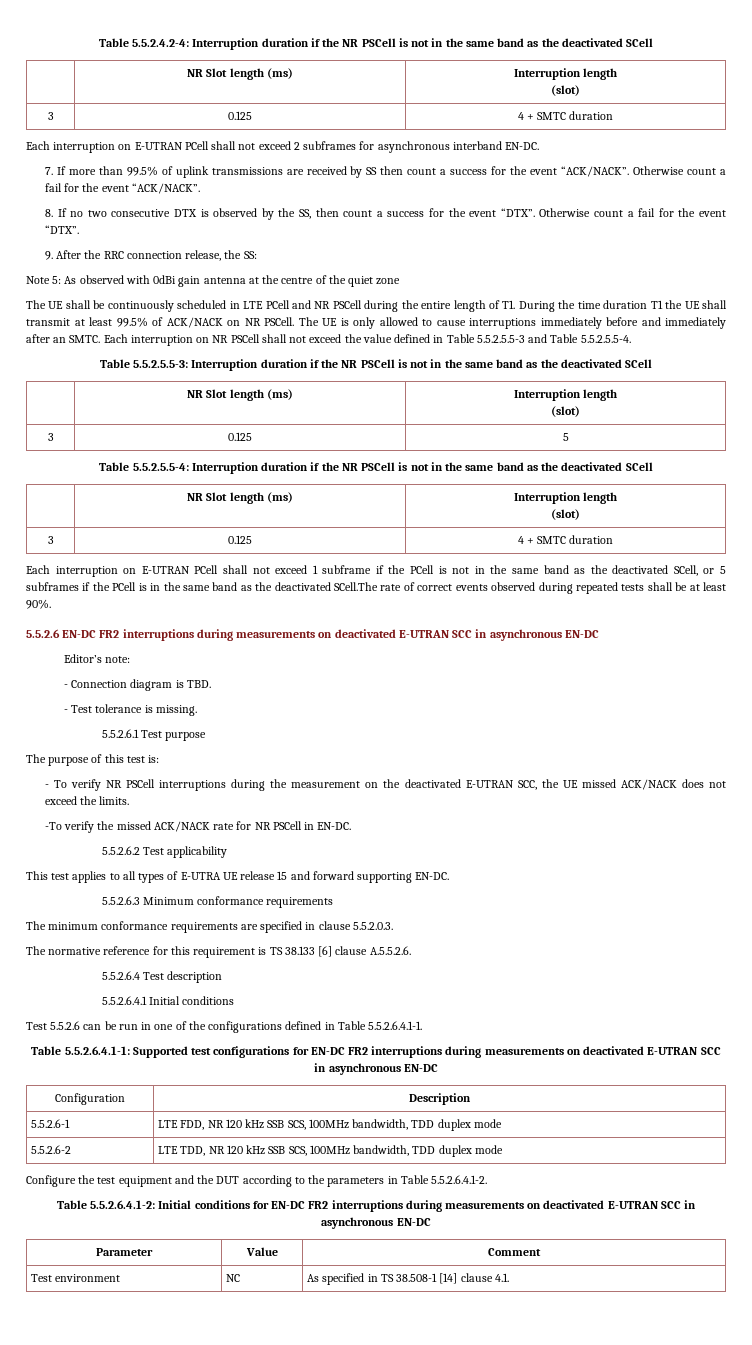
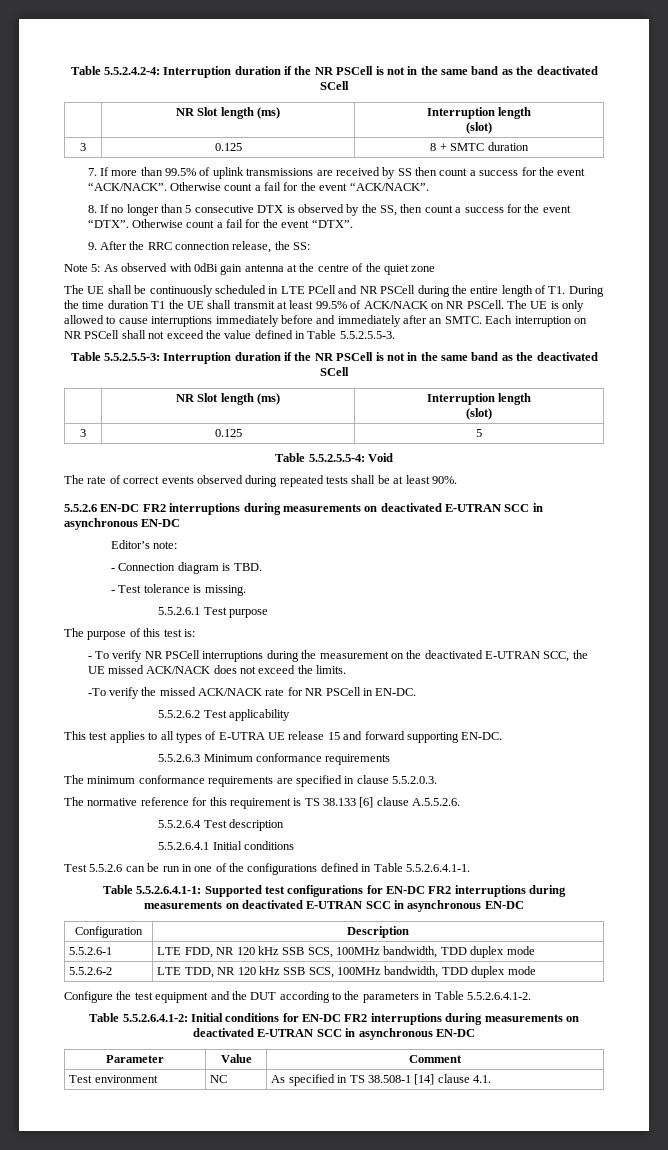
  Table 5.5.2.4.2-4: Interruption duration if the NR PSCell is not in the same band as the deactivated SCell
  | NR Slot length (ms) | Interruption length
  (slot)
- 3 | 0.125 | 4 + SMTC duration
- Each interruption on E-UTRAN PCell shall not exceed 2 subframes for asynchronous interband EN-DC.
+ 3 | 0.125 | 8 + SMTC duration
- 8. If no two consecutive DTX is observed by the SS, then count a success for the event “DTX”.
+ 8. If no longer than 5 consecutive DTX is observed by the SS, then count a success for the event “DTX”.
- Each interruption on NR PSCell shall not exceed the value defined in Table 5.5.2.5.5-3 and Table 5.5.2.5.5-4.
+ Each interruption on NR PSCell shall not exceed the value defined in Table 5.5.2.5.5-3.
- Table 5.5.2.5.5-4: Interruption duration if the NR PSCell is not in the same band as the deactivated SCell
- | NR Slot length (ms) | Interruption length
- (slot)
- 3 | 0.125 | 4 + SMTC duration
- Each interruption on E-UTRAN PCell shall not exceed 1 subframe if the PCell is not in the same band as the deactivated SCell, or 5 subframes if the PCell is in the same band as the deactivated SCell.The rate of correct events observed during repeated tests shall be at least 90%.
+ Table 5.5.2.5.5-4: Void
+ The rate of correct events observed during repeated tests shall be at least 90%.

